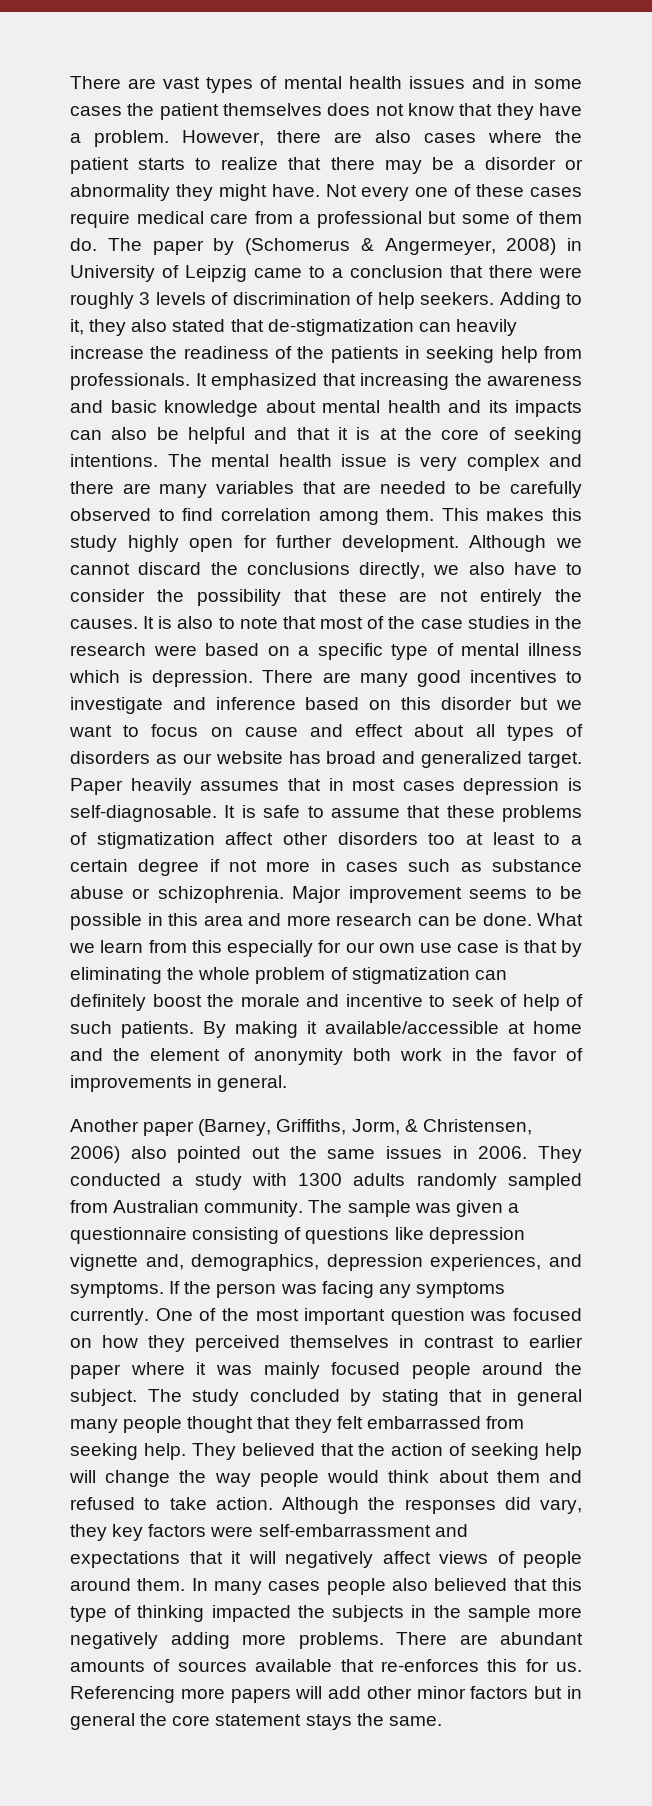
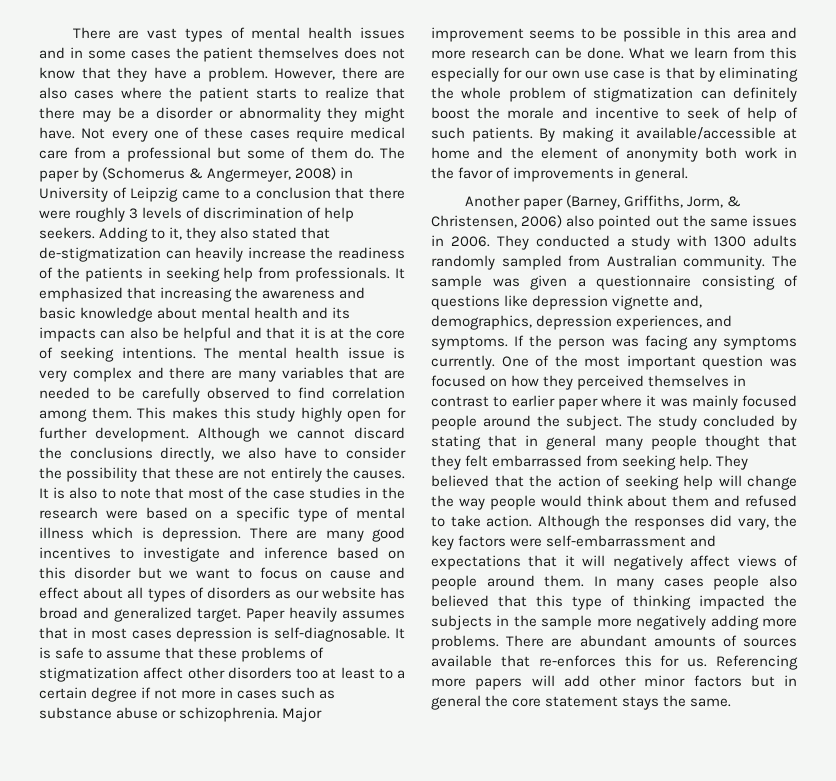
- Although the responses did vary, they key factors were self-embarrassment and expectations that it will negatively affect views of people around them.
+ Although the responses did vary, the key factors were self-embarrassment and expectations that it will negatively affect views of people around them.

